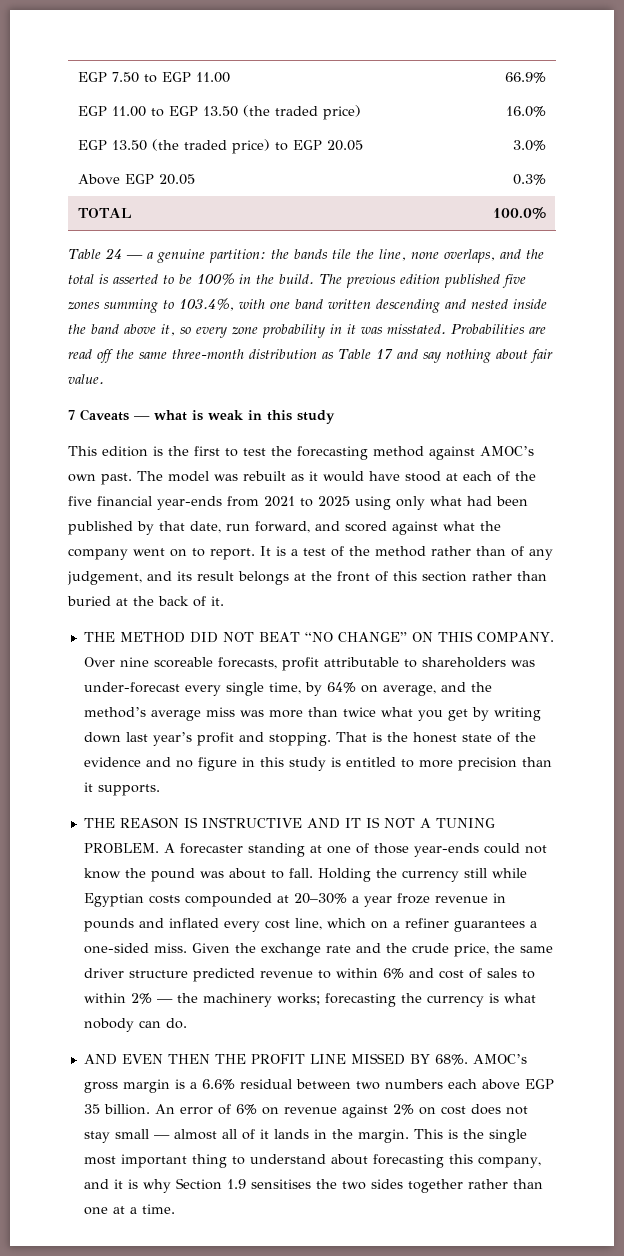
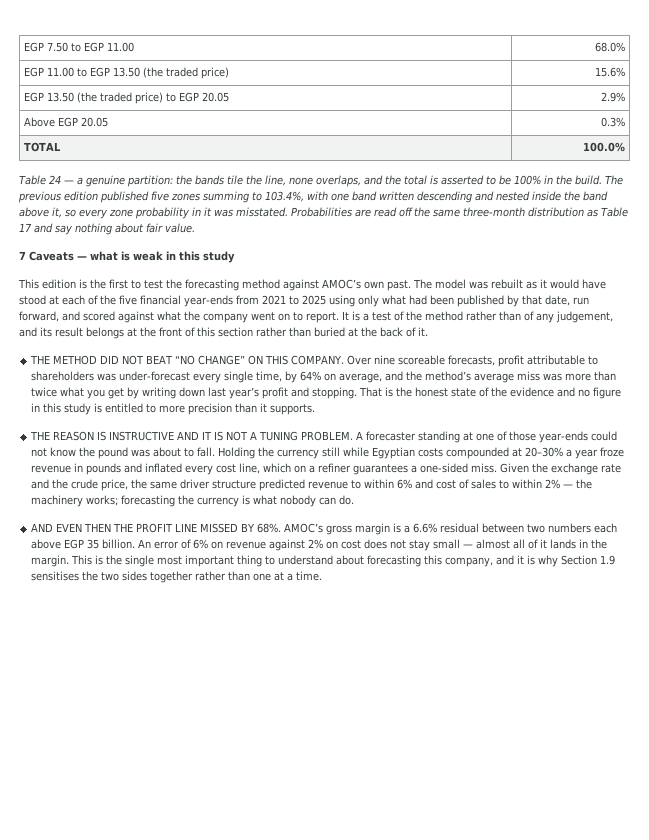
- EGP 7.50 to EGP 11.00 | 66.9%
+ EGP 7.50 to EGP 11.00 | 68.0%
- EGP 11.00 to EGP 13.50 (the traded price) | 16.0%
+ EGP 11.00 to EGP 13.50 (the traded price) | 15.6%
- EGP 13.50 (the traded price) to EGP 20.05 | 3.0%
+ EGP 13.50 (the traded price) to EGP 20.05 | 2.9%

